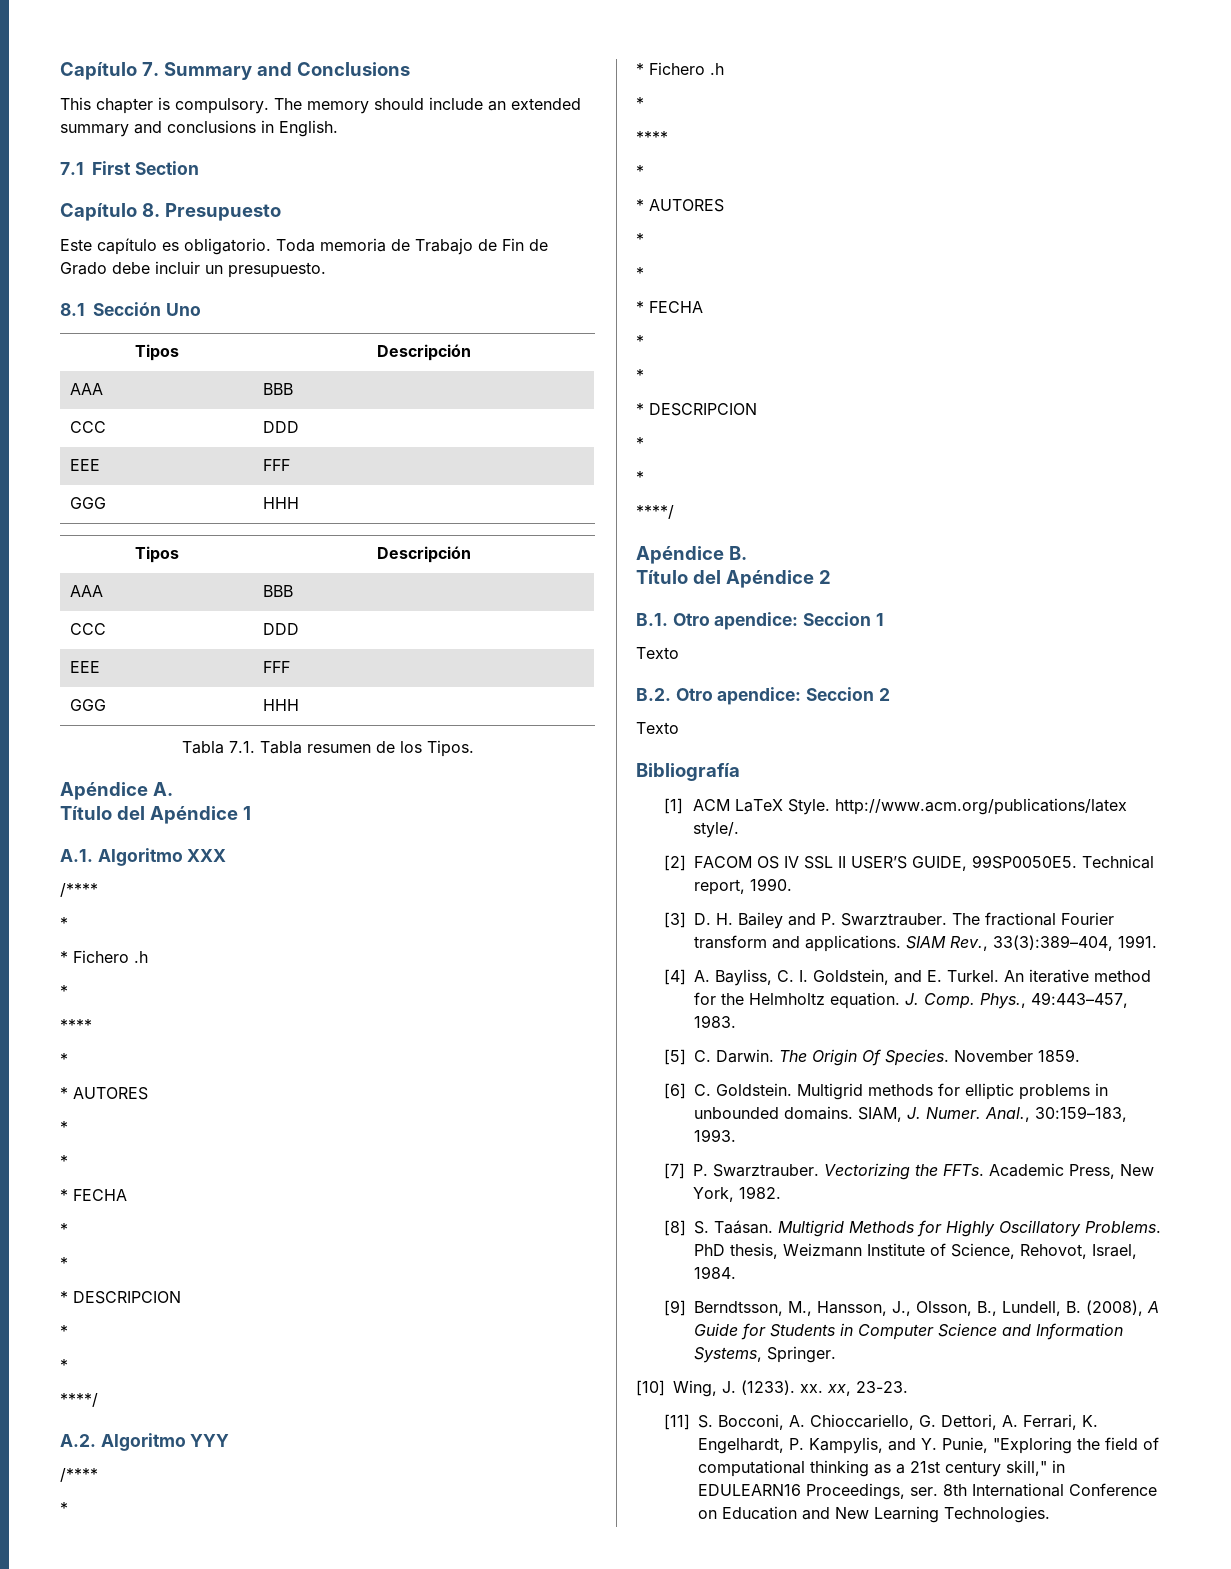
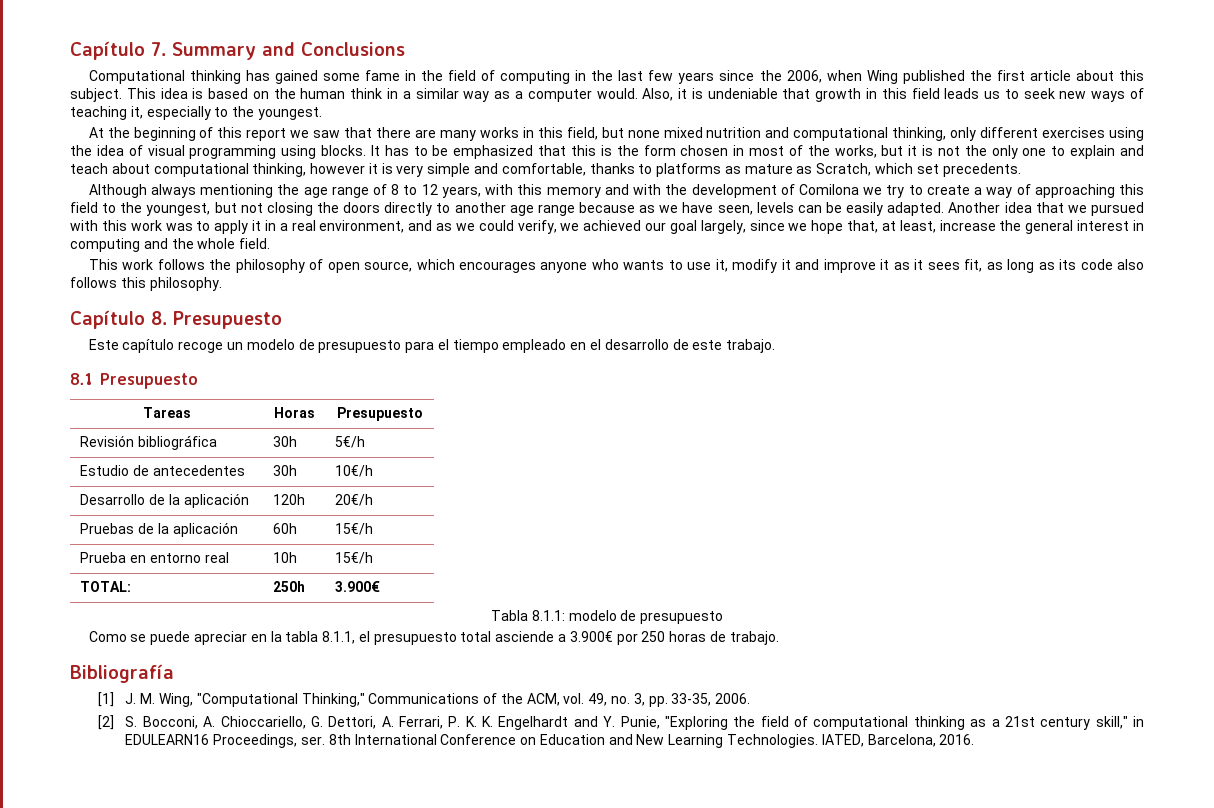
- This chapter is compulsory. The memory should include an extended summary and conclusions in English.
- 7.1 First Section
+ Computational thinking has gained some fame in the field of computing in the last few years since the 2006, when Wing published the first article about this subject. This idea is based on the human think in a similar way as a computer would. Also, it is undeniable that growth in this field leads us to seek new ways of teaching it, especially to the youngest.
+ At the beginning of this report we saw that there are many works in this field, but none mixed nutrition and computational thinking, only different exercises using the idea of visual programming using blocks. It has to be emphasized that this is the form chosen in most of the works, but it is not the only one to explain and teach about computational thinking, however it is very simple and comfortable, thanks to platforms as mature as Scratch, which set precedents.
+ Although always mentioning the age range of 8 to 12 years, with this memory and with the development of Comilona we try to create a way of approaching this field to the youngest, but not closing the doors directly to another age range because as we have seen, levels can be easily adapted. Another idea that we pursued with this work was to apply it in a real environment, and as we could verify, we achieved our goal largely, since we hope that, at least, increase the general interest in computing and the whole field.
+ This work follows the philosophy of open source, which encourages anyone who wants to use it, modify it and improve it as it sees fit, as long as its code also follows this philosophy.
- Este capítulo es obligatorio. Toda memoria de Trabajo de Fin de Grado debe incluir un presupuesto.
- 8.1 Sección Uno
- Tipos | Descripción
- AAA | BBB
- CCC | DDD
- EEE | FFF
- GGG | HHH
- Tipos | Descripción
- AAA | BBB
- CCC | DDD
- EEE | FFF
- GGG | HHH
- Tabla 7.1. Tabla resumen de los Tipos.
- Apéndice A.
- Título del Apéndice 1
- A.1. Algoritmo XXX
- /****
- *
- * Fichero .h
- *
- ****
- *
- * AUTORES
- *
- *
- * FECHA
- *
- *
- * DESCRIPCION
- *
- *
- ****/
- A.2. Algoritmo YYY
- /****
- *
- * Fichero .h
- *
- ****
- *
- * AUTORES
- *
- *
- * FECHA
- *
- *
- * DESCRIPCION
- *
- *
- ****/
- Apéndice B.
- Título del Apéndice 2
- B.1. Otro apendice: Seccion 1
- Texto
- B.2. Otro apendice: Seccion 2
- Texto
+ Este capítulo recoge un modelo de presupuesto para el tiempo empleado en el desarrollo de este trabajo.
+ 8.1 Presupuesto
+ Tareas | Horas | Presupuesto
+ Revisión bibliográfica | 30h | 5€/h
+ Estudio de antecedentes | 30h | 10€/h
+ Desarrollo de la aplicación | 120h | 20€/h
+ Pruebas de la aplicación | 60h | 15€/h
+ Prueba en entorno real | 10h | 15€/h
+ TOTAL: | 250h | 3.900€
+ Tabla 8.1.1: modelo de presupuesto
+ Como se puede apreciar en la tabla 8.1.1, el presupuesto total asciende a 3.900€ por 250 horas de trabajo.
  Bibliografía
- [1] ACM LaTeX Style. http://www.acm.org/publications/latex style/.
- [2] FACOM OS IV SSL II USER’S GUIDE, 99SP0050E5. Technical report, 1990.
- [3] D. H. Bailey and P. Swarztrauber. The fractional Fourier transform and applications. SIAM Rev., 33(3):389–404, 1991.
- [4] A. Bayliss, C. I. Goldstein, and E. Turkel. An iterative method for the Helmholtz equation. J. Comp. Phys., 49:443–457, 1983.
- [5] C. Darwin. The Origin Of Species. November 1859.
- [6] C. Goldstein. Multigrid methods for elliptic problems in unbounded domains. SIAM, J. Numer. Anal., 30:159–183, 1993.
- [7] P. Swarztrauber. Vectorizing the FFTs. Academic Press, New York, 1982.
- [8] S. Taásan. Multigrid Methods for Highly Oscillatory Problems. PhD thesis, Weizmann Institute of Science, Rehovot, Israel, 1984.
- [9] Berndtsson, M., Hansson, J., Olsson, B., Lundell, B. (2008), A Guide for Students in Computer Science and Information Systems, Springer.
- [10] Wing, J. (1233). xx. xx, 23-23.
- [11] S. Bocconi, A. Chioccariello, G. Dettori, A. Ferrari, K. Engelhardt, P. Kampylis, and Y. Punie, "Exploring the field of computational thinking as a 21st century skill," in EDULEARN16 Proceedings, ser.
+ [1] J. M. Wing, "Computational Thinking," Communications of the ACM, vol. 49, no. 3, pp. 33-35, 2006.
+ [2] S. Bocconi, A. Chioccariello, G. Dettori, A. Ferrari, P. K. K. Engelhardt and Y. Punie, "Exploring the field of computational thinking as a 21st century skill," in EDULEARN16 Proceedings, ser.
+ IATED, Barcelona, 2016.

